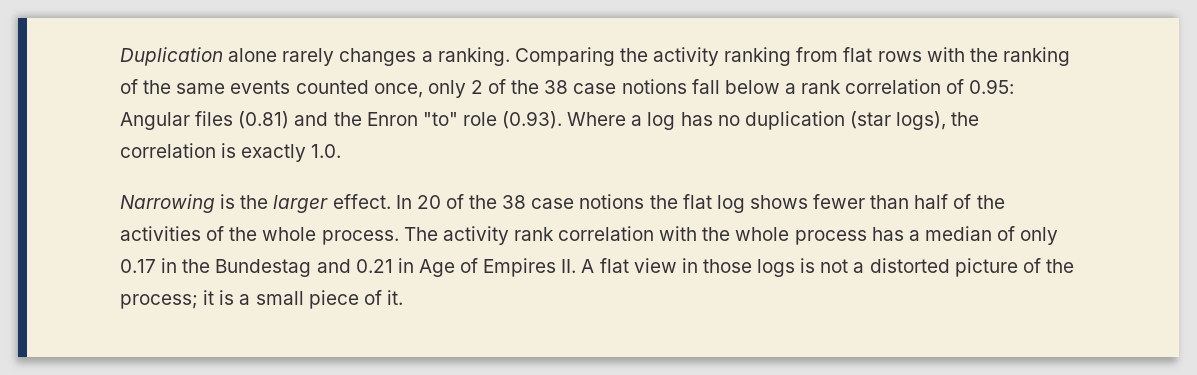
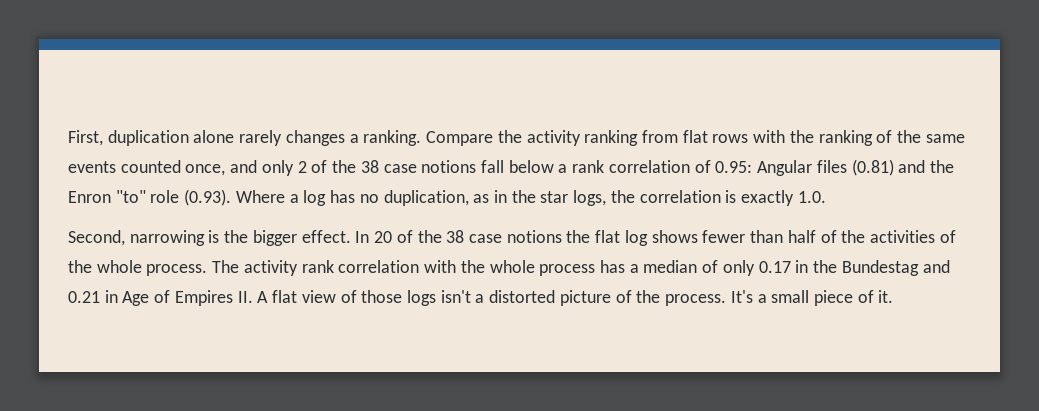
- Duplication alone rarely changes a ranking.
+ First, duplication alone rarely changes a ranking.
- Comparing the activity ranking from flat rows with the ranking of the same events counted once, only 2 of the 38 case notions fall below a rank correlation of 0.95: Angular files (0.81) and the Enron "to" role (0.93). Where a log has no duplication (star logs), the correlation is exactly 1.0.
+ Compare the activity ranking from flat rows with the ranking of the same events counted once, and only 2 of the 38 case notions fall below a rank correlation of 0.95: Angular files (0.81) and the Enron "to" role (0.93). Where a log has no duplication, as in the star logs, the correlation is exactly 1.0.
- Narrowing is the larger effect.
+ Second, narrowing is the bigger effect.
- The activity rank correlation with the whole process has a median of only 0.17 in the Bundestag and 0.21 in Age of Empires II. A flat view in those logs is not a distorted picture of the process; it is a small piece of it.
+ The activity rank correlation with the whole process has a median of only 0.17 in the Bundestag and 0.21 in Age of Empires II. A flat view of those logs isn't a distorted picture of the process. It's a small piece of it.

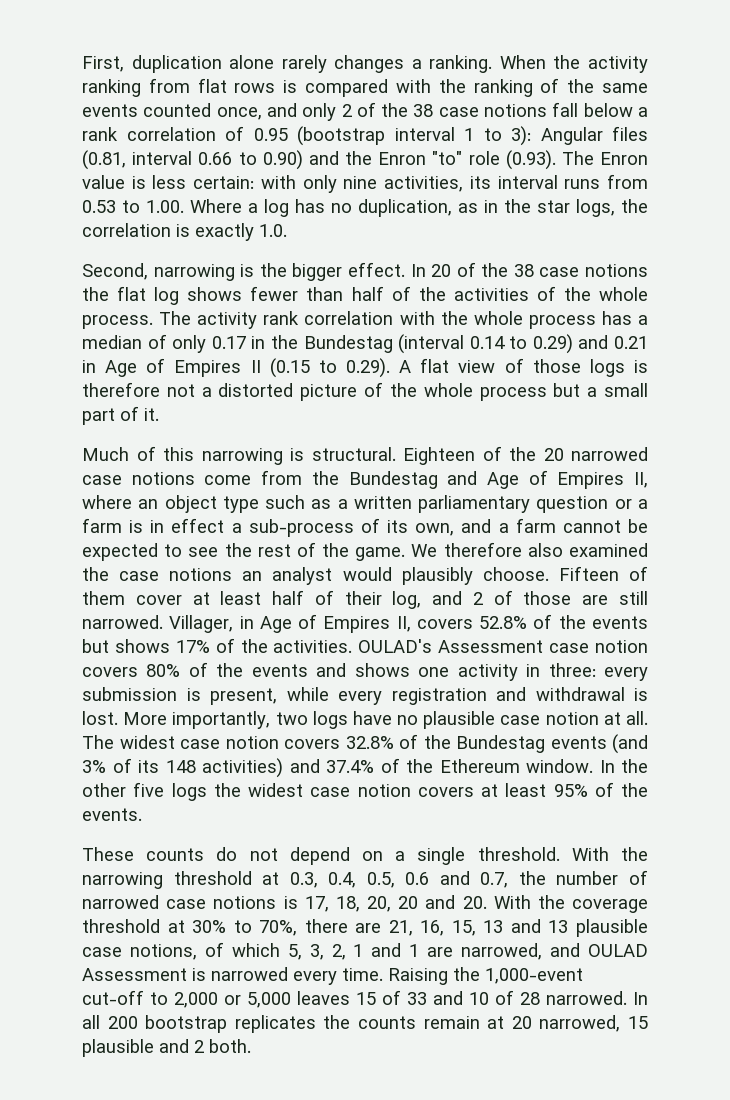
- Compare the activity ranking from flat rows with the ranking of the same events counted once, and only 2 of the 38 case notions fall below a rank correlation of 0.95: Angular files (0.81) and the Enron "to" role (0.93). Where a log has no duplication, as in the star logs, the correlation is exactly 1.0.
+ When the activity ranking from flat rows is compared with the ranking of the same events counted once, and only 2 of the 38 case notions fall below a rank correlation of 0.95 (bootstrap interval 1 to 3): Angular files (0.81, interval 0.66 to 0.90) and the Enron "to" role (0.93). The Enron value is less certain: with only nine activities, its interval runs from 0.53 to 1.00. Where a log has no duplication, as in the star logs, the correlation is exactly 1.0.
- The activity rank correlation with the whole process has a median of only 0.17 in the Bundestag and 0.21 in Age of Empires II. A flat view of those logs isn't a distorted picture of the process. It's a small piece of it.
+ The activity rank correlation with the whole process has a median of only 0.17 in the Bundestag (interval 0.14 to 0.29) and 0.21 in Age of Empires II (0.15 to 0.29). A flat view of those logs is therefore not a distorted picture of the whole process but a small part of it.
+ Much of this narrowing is structural. Eighteen of the 20 narrowed case notions come from the Bundestag and Age of Empires II, where an object type such as a written parliamentary question or a farm is in effect a sub-process of its own, and a farm cannot be expected to see the rest of the game. We therefore also examined the case notions an analyst would plausibly choose. Fifteen of them cover at least half of their log, and 2 of those are still narrowed. Villager, in Age of Empires II, covers 52.8% of the events but shows 17% of the activities. OULAD's Assessment case notion covers 80% of the events and shows one activity in three: every submission is present, while every registration and withdrawal is lost. More importantly, two logs have no plausible case notion at all. The widest case notion covers 32.8% of the Bundestag events (and 3% of its 148 activities) and 37.4% of the Ethereum window. In the other five logs the widest case notion covers at least 95% of the events.
+ These counts do not depend on a single threshold. With the narrowing threshold at 0.3, 0.4, 0.5, 0.6 and 0.7, the number of narrowed case notions is 17, 18, 20, 20 and 20. With the coverage threshold at 30% to 70%, there are 21, 16, 15, 13 and 13 plausible case notions, of which 5, 3, 2, 1 and 1 are narrowed, and OULAD Assessment is narrowed every time. Raising the 1,000-event cut-off to 2,000 or 5,000 leaves 15 of 33 and 10 of 28 narrowed. In all 200 bootstrap replicates the counts remain at 20 narrowed, 15 plausible and 2 both.

